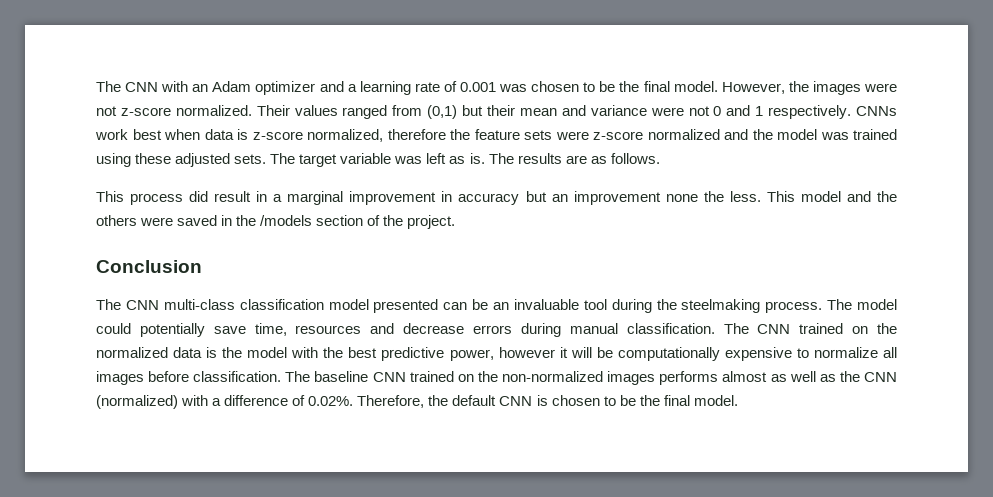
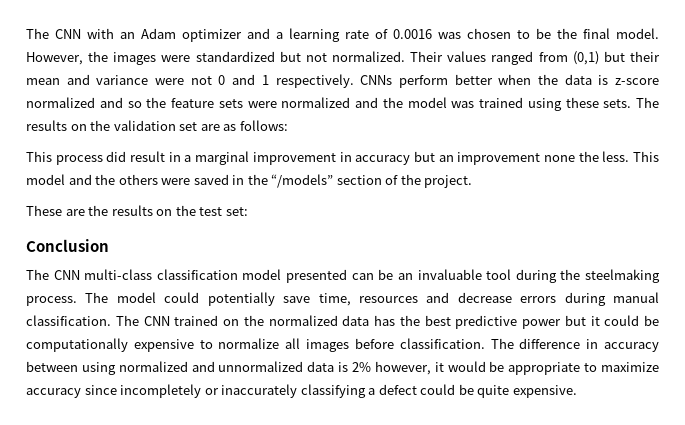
- The CNN with an Adam optimizer and a learning rate of 0.001 was chosen to be the final model.
+ The CNN with an Adam optimizer and a learning rate of 0.0016 was chosen to be the final model.
- However, the images were not z-score normalized.
+ However, the images were standardized but not normalized.
- CNNs work best when data is z-score normalized, therefore the feature sets were z-score normalized and the model was trained using these adjusted sets.
+ CNNs perform better when the data is z-score normalized and so the feature sets were normalized and the model was trained using these sets.
- The target variable was left as is. The results are as follows.
+ The results on the validation set are as follows:
- This model and the others were saved in the /models section of the project.
+ This model and the others were saved in the “/models” section of the project.
+ These are the results on the test set:
- The CNN trained on the normalized data is the model with the best predictive power, however it will be computationally expensive to normalize all images before classification.
+ The CNN trained on the normalized data has the best predictive power but it could be computationally expensive to normalize all images before classification.
- The baseline CNN trained on the non-normalized images performs almost as well as the CNN (normalized) with a difference of 0.02%. Therefore, the default CNN is chosen to be the final model.
+ The difference in accuracy between using normalized and unnormalized data is 2% however, it would be appropriate to maximize accuracy since incompletely or inaccurately classifying a defect could be quite expensive.

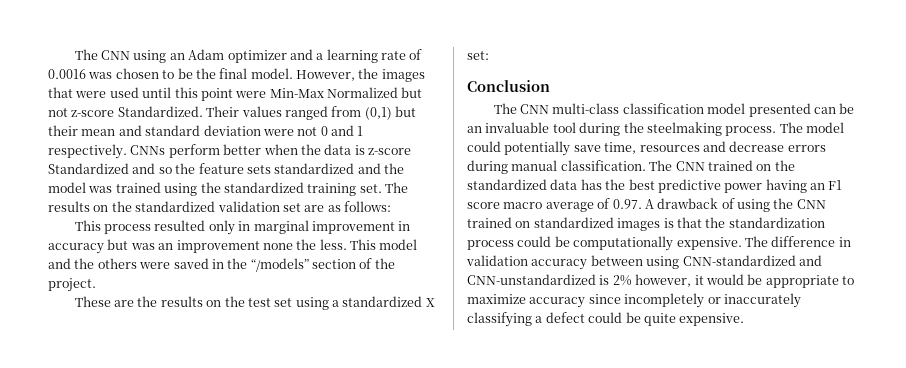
- The CNN with an Adam optimizer and a learning rate of 0.0016 was chosen to be the final model.
+ The CNN using an Adam optimizer and a learning rate of 0.0016 was chosen to be the final model.
- However, the images were standardized but not normalized.
+ However, the images that were used until this point were Min-Max Normalized but not z-score Standardized.
- Their values ranged from (0,1) but their mean and variance were not 0 and 1 respectively.
+ Their values ranged from (0,1) but their mean and standard deviation were not 0 and 1 respectively.
- CNNs perform better when the data is z-score normalized and so the feature sets were normalized and the model was trained using these sets.
+ CNNs perform better when the data is z-score Standardized and so the feature sets standardized and the model was trained using the standardized training set.
- The results on the validation set are as follows:
+ The results on the standardized validation set are as follows:
- This process did result in a marginal improvement in accuracy but an improvement none the less.
+ This process resulted only in marginal improvement in accuracy but was an improvement none the less.
- These are the results on the test set:
+ These are the results on the test set using a standardized X set:
- The CNN trained on the normalized data has the best predictive power but it could be computationally expensive to normalize all images before classification.
+ The CNN trained on the standardized data has the best predictive power having an F1 score macro average of 0.97. A drawback of using the CNN trained on standardized images is that the standardization process could be computationally expensive.
- The difference in accuracy between using normalized and unnormalized data is 2% however, it would be appropriate to maximize accuracy since incompletely or inaccurately classifying a defect could be quite expensive.
+ The difference in validation accuracy between using CNN-standardized and CNN-unstandardized is 2% however, it would be appropriate to maximize accuracy since incompletely or inaccurately classifying a defect could be quite expensive.

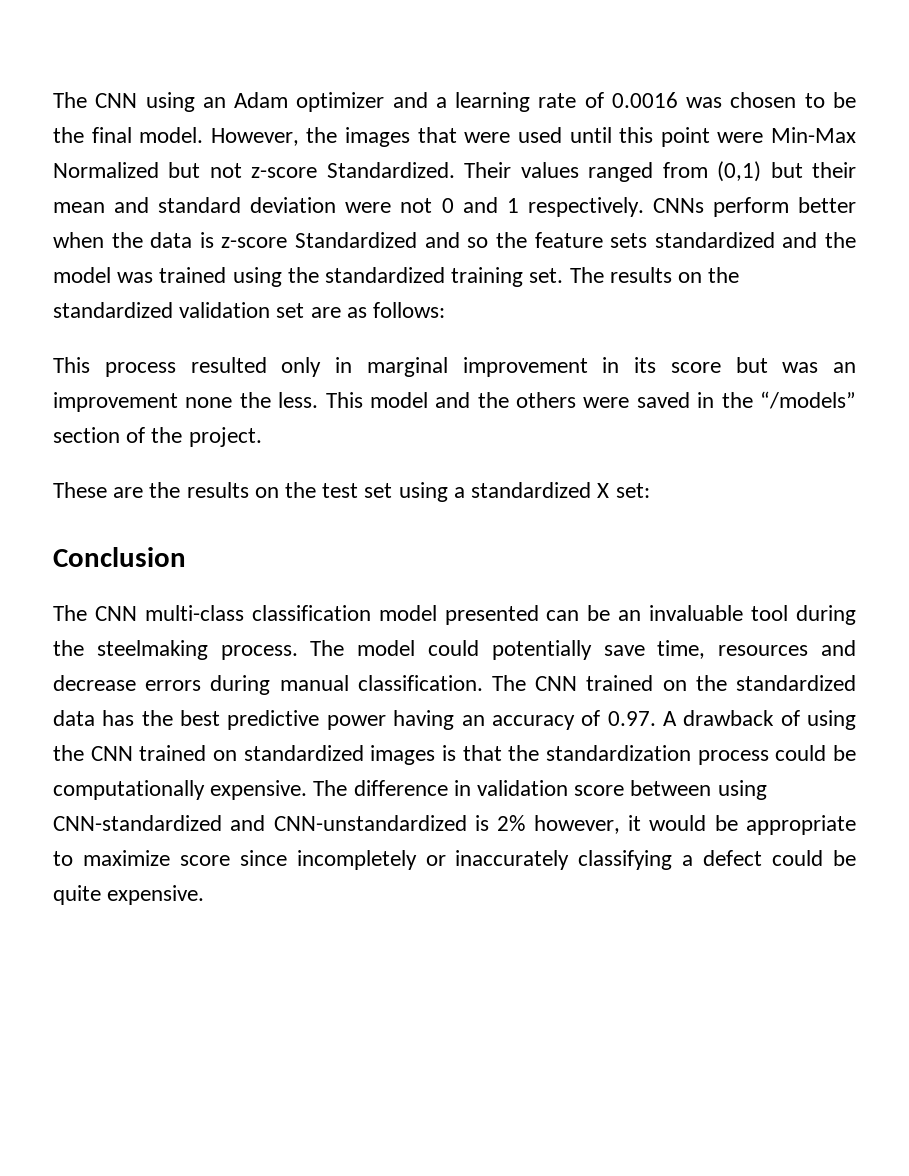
- This process resulted only in marginal improvement in accuracy but was an improvement none the less.
+ This process resulted only in marginal improvement in its score but was an improvement none the less.
- The CNN trained on the standardized data has the best predictive power having an F1 score macro average of 0.97. A drawback of using the CNN trained on standardized images is that the standardization process could be computationally expensive.
+ The CNN trained on the standardized data has the best predictive power having an accuracy of 0.97. A drawback of using the CNN trained on standardized images is that the standardization process could be computationally expensive.
- The difference in validation accuracy between using CNN-standardized and CNN-unstandardized is 2% however, it would be appropriate to maximize accuracy since incompletely or inaccurately classifying a defect could be quite expensive.
+ The difference in validation score between using CNN-standardized and CNN-unstandardized is 2% however, it would be appropriate to maximize score since incompletely or inaccurately classifying a defect could be quite expensive.

